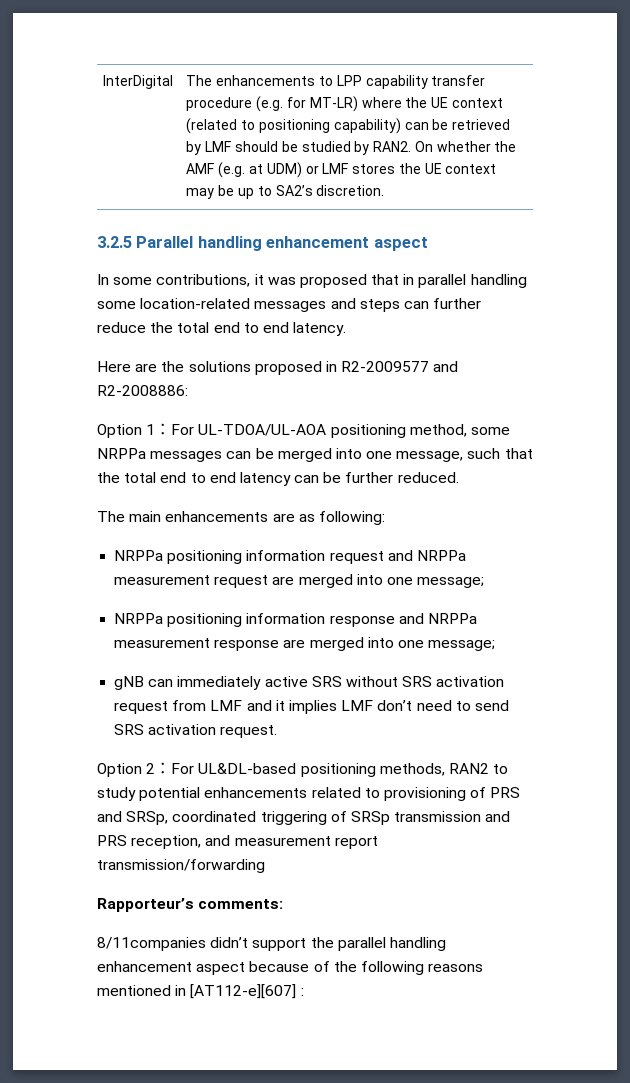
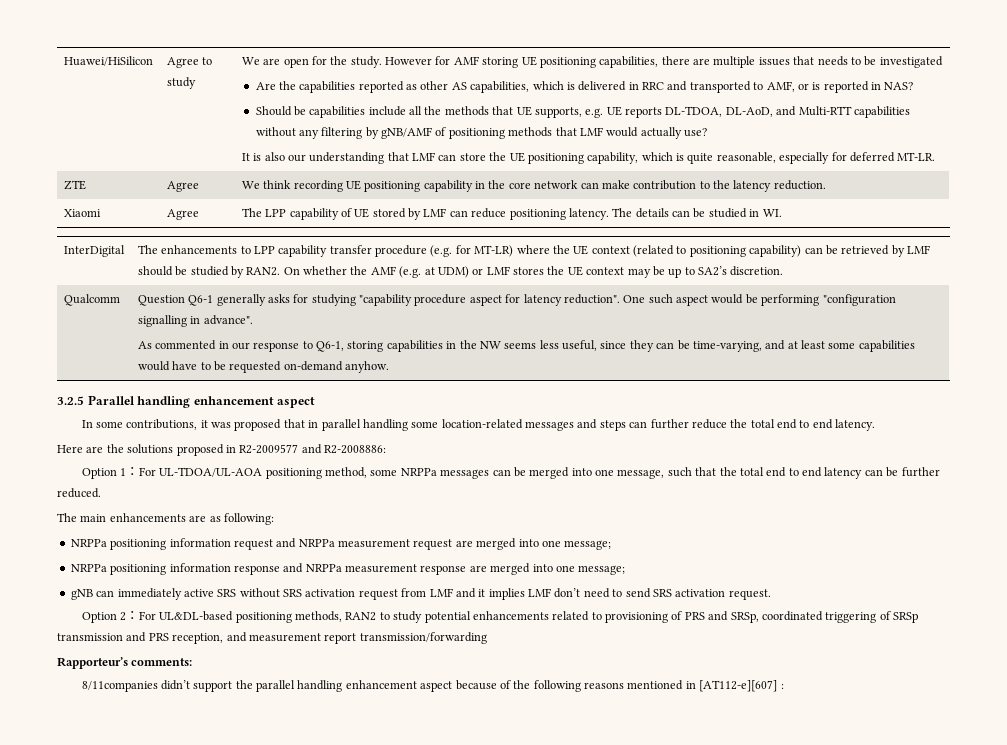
+ Huawei/HiSilicon | Agree to study | We are open for the study. However for AMF storing UE positioning capabilities, there are multiple issues that needs to be investigated
+ Are the capabilities reported as other AS capabilities, which is delivered in RRC and transported to AMF, or is reported in NAS?
+ Should be capabilities include all the methods that UE supports, e.g. UE reports DL-TDOA, DL-AoD, and Multi-RTT capabilities without any filtering by gNB/AMF of positioning methods that LMF would actually use?
+ It is also our understanding that LMF can store the UE positioning capability, which is quite reasonable, especially for deferred MT-LR.
+ ZTE | Agree | We think recording UE positioning capability in the core network can make contribution to the latency reduction.
+ Xiaomi | Agree | The LPP capability of UE stored by LMF can reduce positioning latency. The details can be studied in WI.
+ Qualcomm | Question Q6-1 generally asks for studying "capability procedure aspect for latency reduction". One such aspect would be performing "configuration signalling in advance".
+ As commented in our response to Q6-1, storing capabilities in the NW seems less useful, since they can be time-varying, and at least some capabilities would have to be requested on-demand anyhow.

